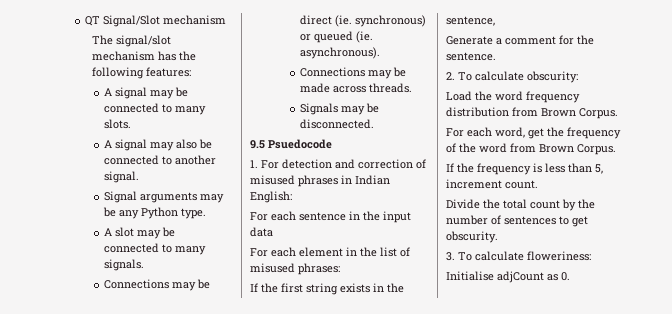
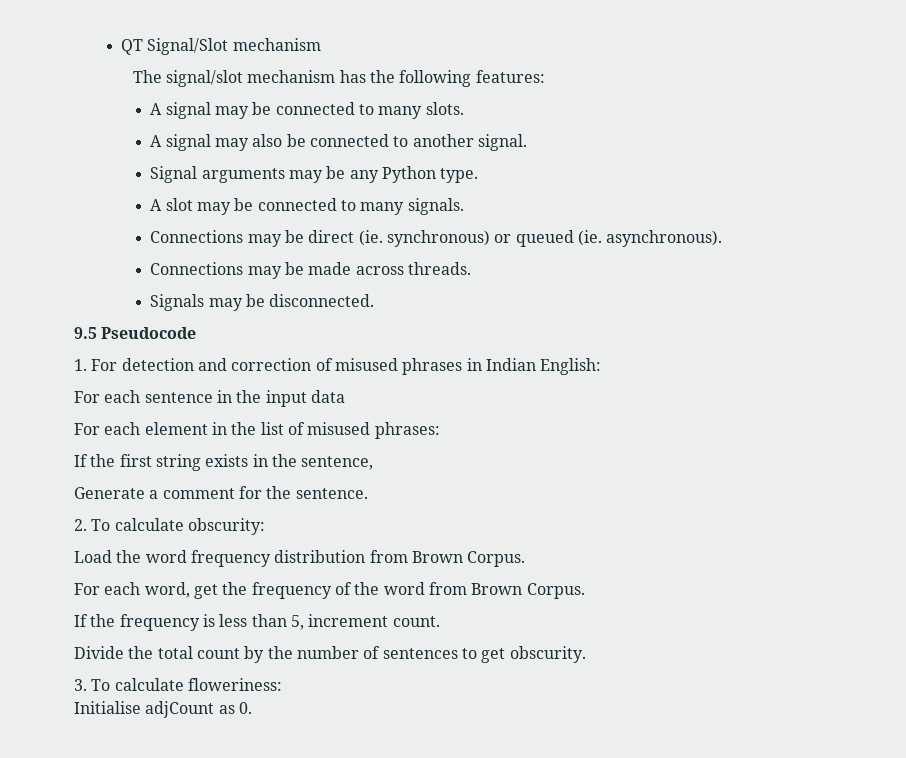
- 9.5 Psuedocode
+ 9.5 Pseudocode

